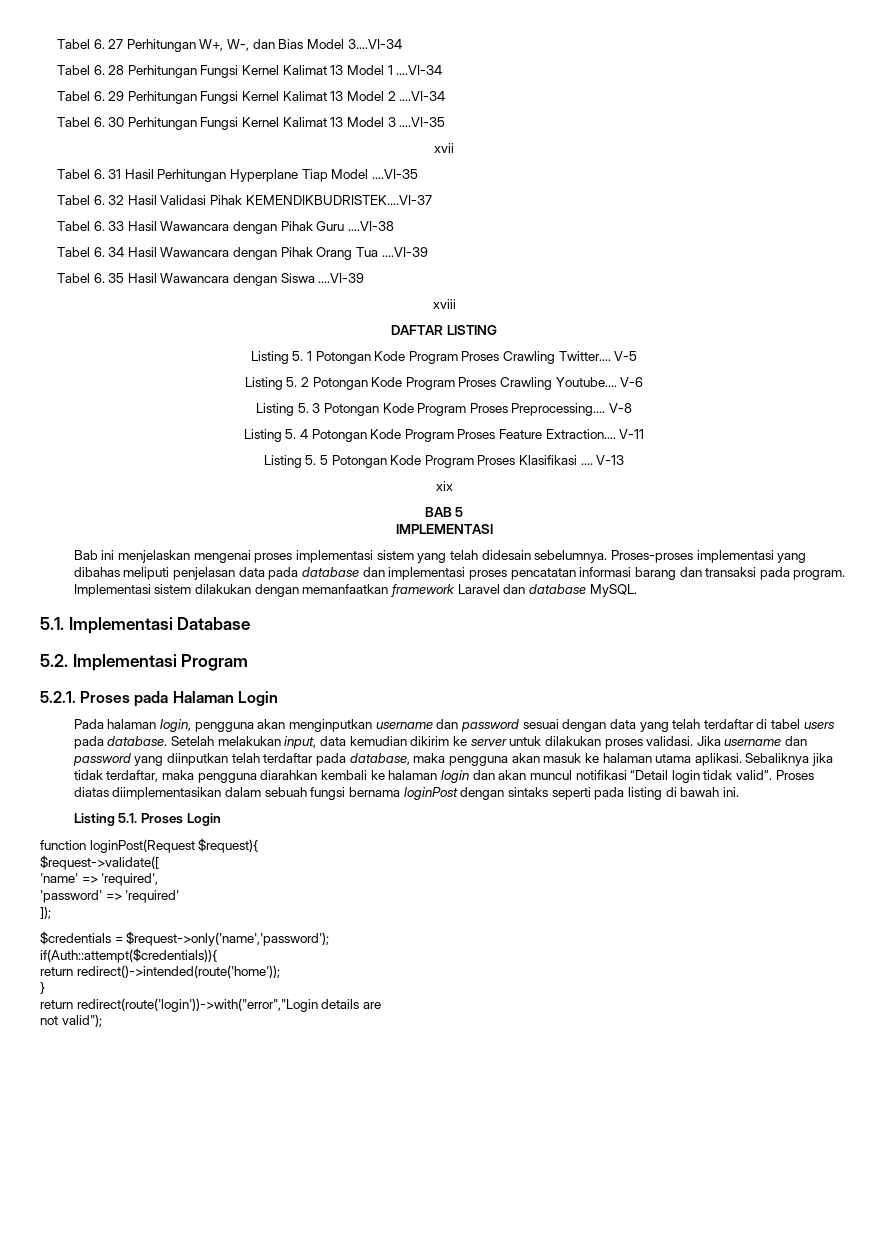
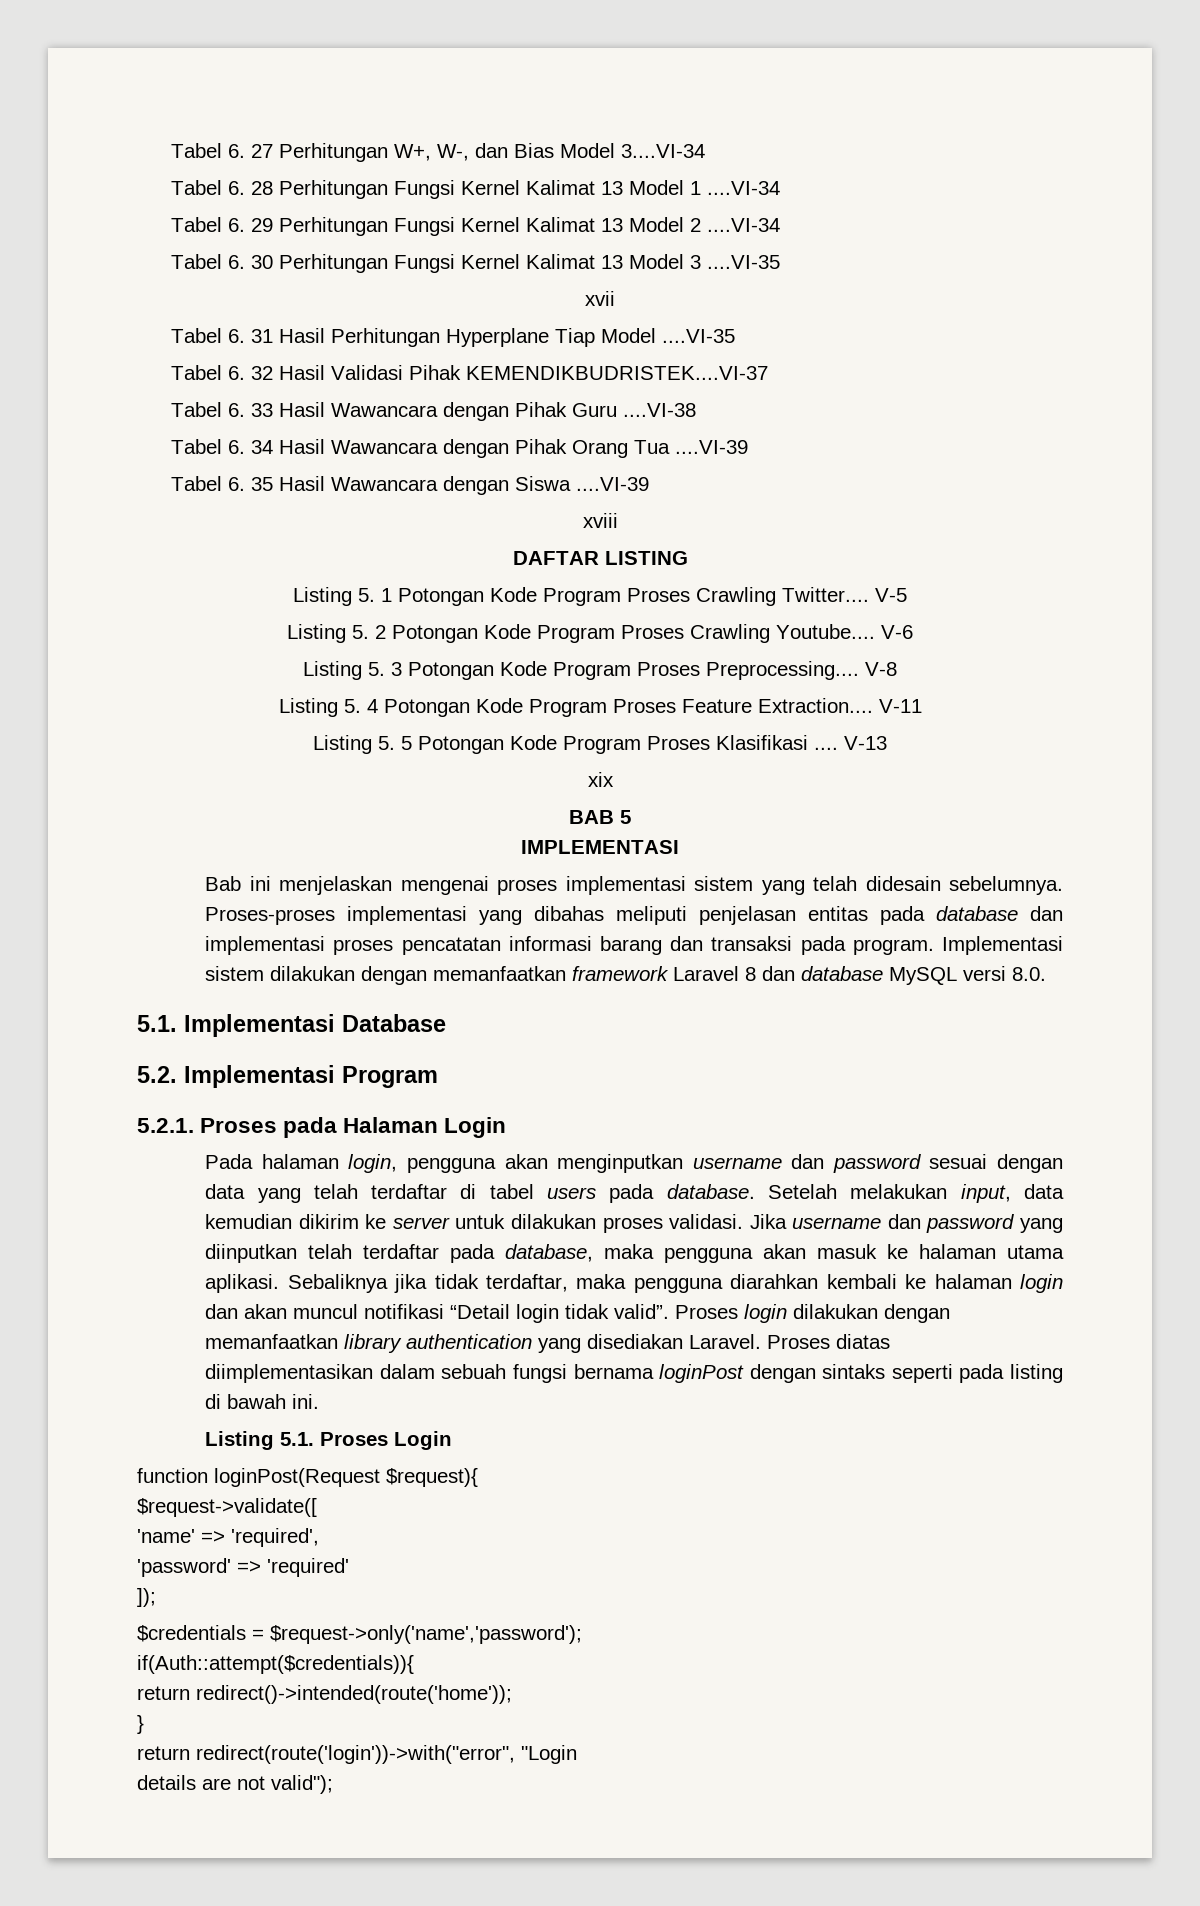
- Proses-proses implementasi yang dibahas meliputi penjelasan data pada database dan implementasi proses pencatatan informasi barang dan transaksi pada program.
+ Proses-proses implementasi yang dibahas meliputi penjelasan entitas pada database dan implementasi proses pencatatan informasi barang dan transaksi pada program.
- Implementasi sistem dilakukan dengan memanfaatkan framework Laravel dan database MySQL.
+ Implementasi sistem dilakukan dengan memanfaatkan framework Laravel 8 dan database MySQL versi 8.0.
- Proses diatas diimplementasikan dalam sebuah fungsi bernama loginPost dengan sintaks seperti pada listing di bawah ini.
+ Proses login dilakukan dengan memanfaatkan library authentication yang disediakan Laravel. Proses diatas diimplementasikan dalam sebuah fungsi bernama loginPost dengan sintaks seperti pada listing di bawah ini.
- return redirect(route('login'))->with("error","Login details are
- not valid");
+ return redirect(route('login'))->with("error", "Login
+ details are not valid");

